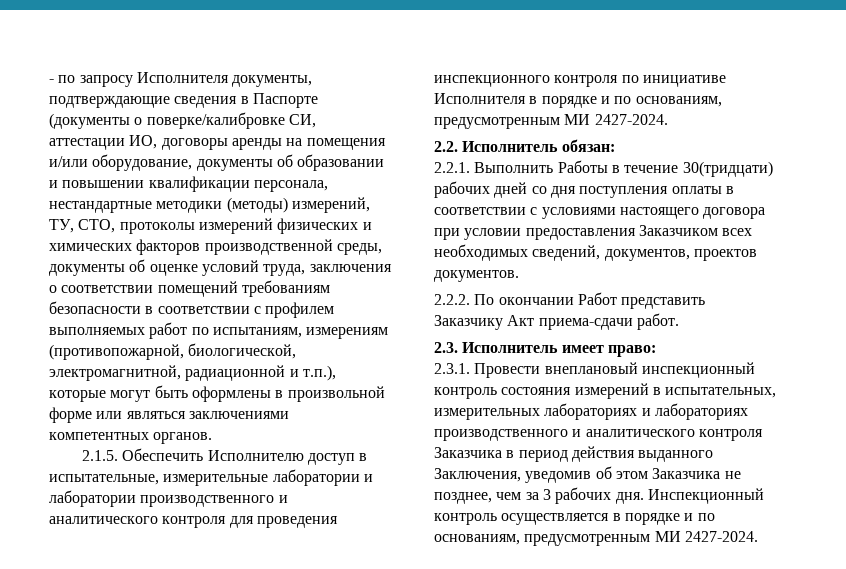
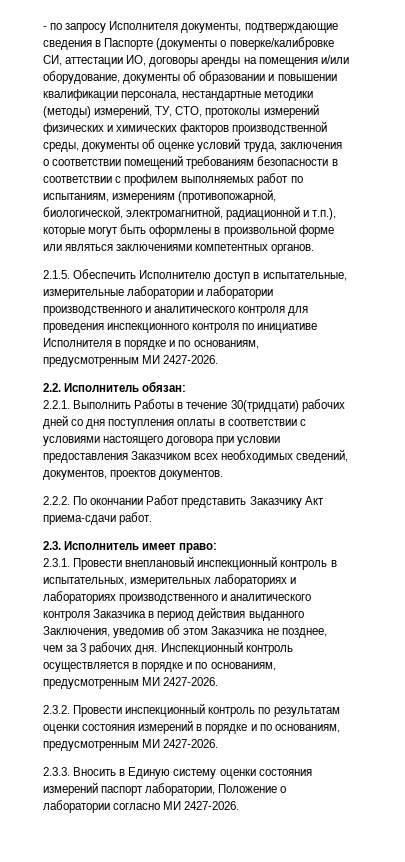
- 2.1.5. Обеспечить Исполнителю доступ в испытательные, измерительные лаборатории и лаборатории производственного и аналитического контроля для проведения инспекционного контроля по инициативе Исполнителя в порядке и по основаниям, предусмотренным МИ 2427-2024.
+ 2.1.5. Обеспечить Исполнителю доступ в испытательные, измерительные лаборатории и лаборатории производственного и аналитического контроля для проведения инспекционного контроля по инициативе Исполнителя в порядке и по основаниям, предусмотренным МИ 2427-2026.
- 2.3.1. Провести внеплановый инспекционный контроль состояния измерений в испытательных, измерительных лабораториях и лабораториях производственного и аналитического контроля Заказчика в период действия выданного Заключения, уведомив об этом Заказчика не позднее, чем за 3 рабочих дня.
+ 2.3.1. Провести внеплановый инспекционный контроль в испытательных, измерительных лабораториях и лабораториях производственного и аналитического контроля Заказчика в период действия выданного Заключения, уведомив об этом Заказчика не позднее, чем за 3 рабочих дня.
- Инспекционный контроль осуществляется в порядке и по основаниям, предусмотренным МИ 2427-2024.
+ Инспекционный контроль осуществляется в порядке и по основаниям, предусмотренным МИ 2427-2026.
+ 2.3.2. Провести инспекционный контроль по результатам оценки состояния измерений в порядке и по основаниям, предусмотренным МИ 2427-2026.
+ 2.3.3. Вносить в Единую систему оценки состояния измерений паспорт лаборатории, Положение о лаборатории согласно МИ 2427-2026.

